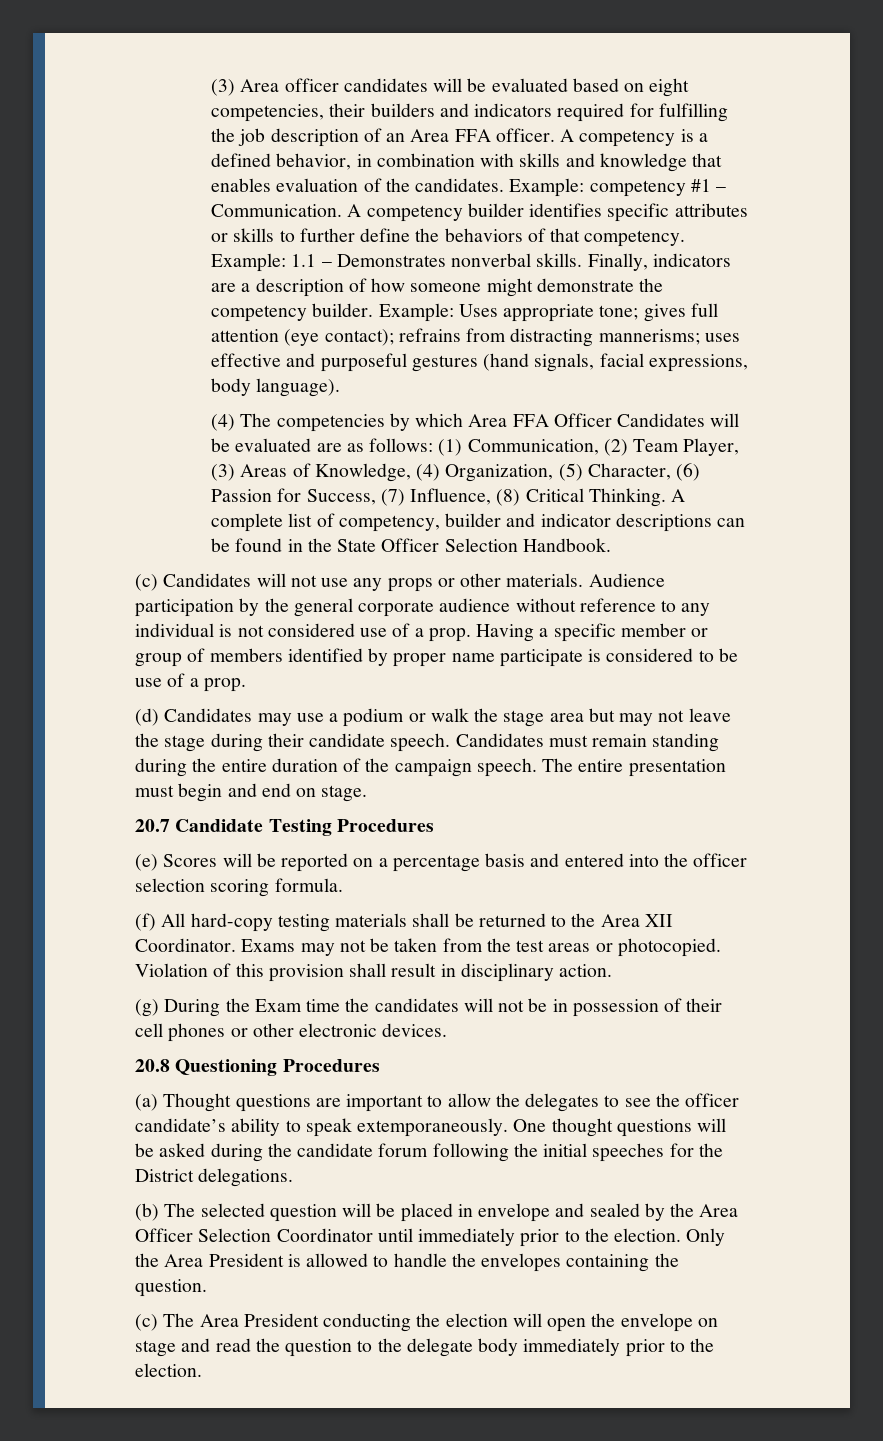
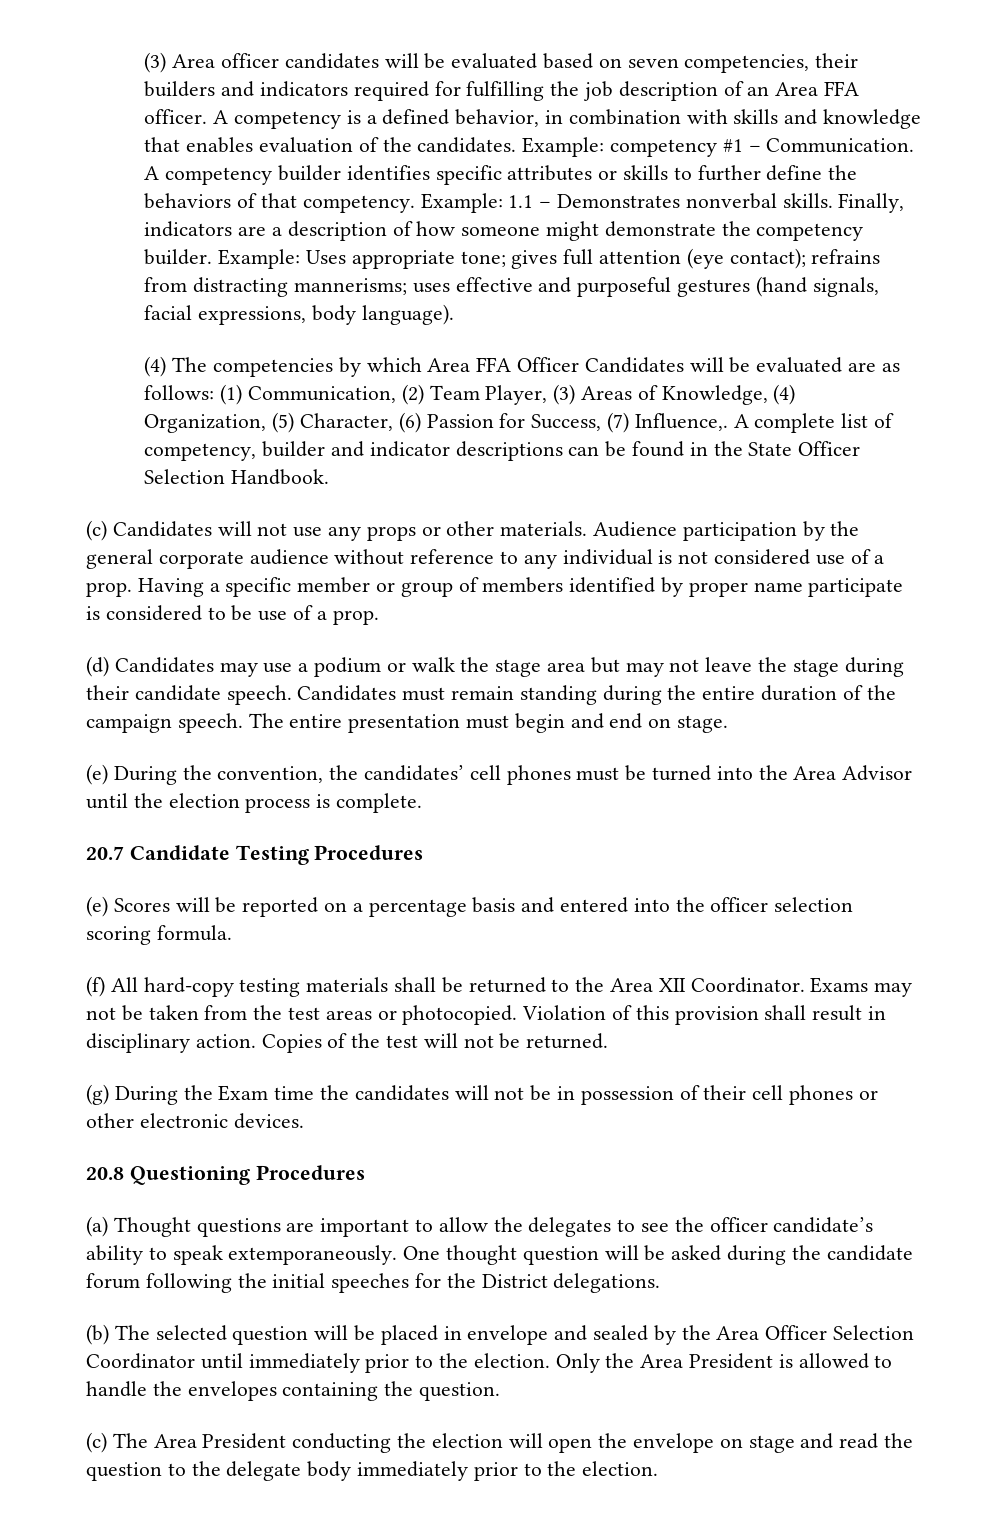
- (3) Area officer candidates will be evaluated based on eight competencies, their builders and indicators required for fulfilling the job description of an Area FFA officer.
+ (3) Area officer candidates will be evaluated based on seven competencies, their builders and indicators required for fulfilling the job description of an Area FFA officer.
- (4) The competencies by which Area FFA Officer Candidates will be evaluated are as follows: (1) Communication, (2) Team Player, (3) Areas of Knowledge, (4) Organization, (5) Character, (6) Passion for Success, (7) Influence, (8) Critical Thinking.
+ (4) The competencies by which Area FFA Officer Candidates will be evaluated are as follows: (1) Communication, (2) Team Player, (3) Areas of Knowledge, (4) Organization, (5) Character, (6) Passion for Success, (7) Influence,.
+ (e) During the convention, the candidates’ cell phones must be turned into the Area Advisor until the election process is complete.
+ Copies of the test will not be returned.
- One thought questions will be asked during the candidate forum following the initial speeches for the District delegations.
+ One thought question will be asked during the candidate forum following the initial speeches for the District delegations.

